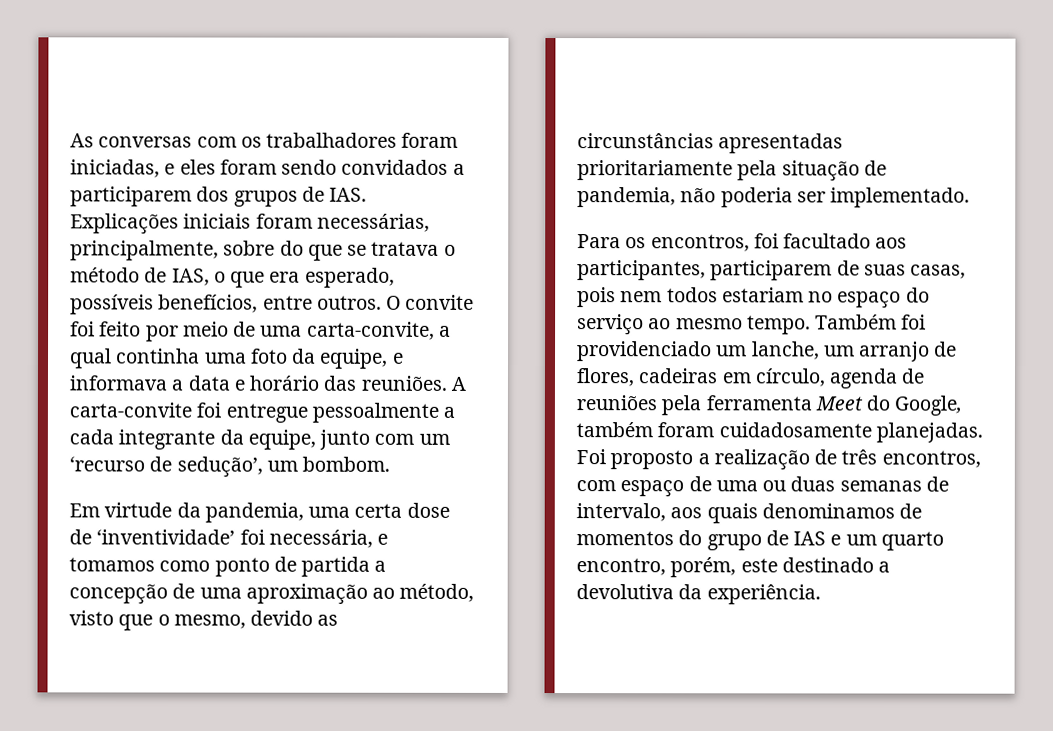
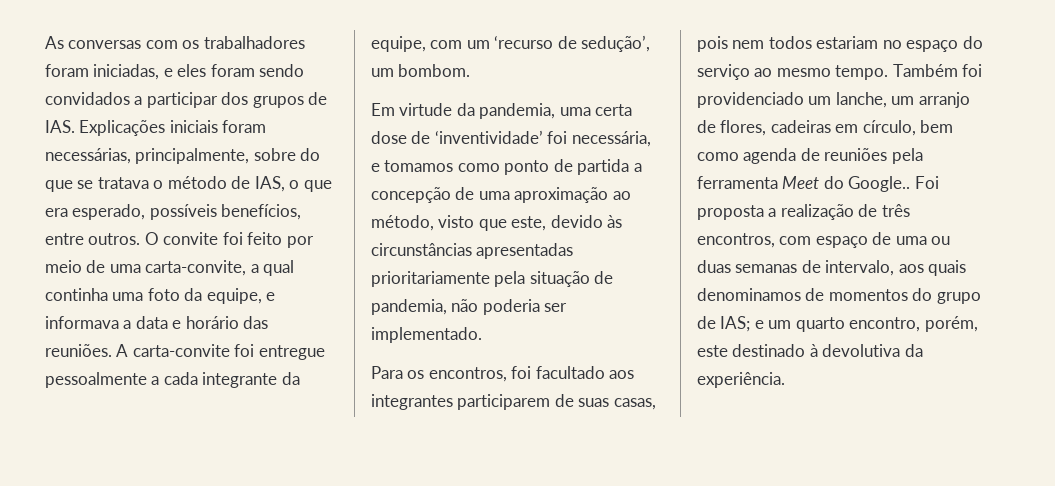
- As conversas com os trabalhadores foram iniciadas, e eles foram sendo convidados a participarem dos grupos de IAS. Explicações iniciais foram necessárias, principalmente, sobre do que se tratava o método de IAS, o que era esperado, possíveis benefícios, entre outros.
+ As conversas com os trabalhadores foram iniciadas, e eles foram sendo convidados a participar dos grupos de IAS. Explicações iniciais foram necessárias, principalmente, sobre do que se tratava o método de IAS, o que era esperado, possíveis benefícios, entre outros.
- A carta-convite foi entregue pessoalmente a cada integrante da equipe, junto com um ‘recurso de sedução’, um bombom.
+ A carta-convite foi entregue pessoalmente a cada integrante da equipe, com um ‘recurso de sedução’, um bombom.
- Em virtude da pandemia, uma certa dose de ‘inventividade’ foi necessária, e tomamos como ponto de partida a concepção de uma aproximação ao método, visto que o mesmo, devido as circunstâncias apresentadas prioritariamente pela situação de pandemia, não poderia ser implementado.
+ Em virtude da pandemia, uma certa dose de ‘inventividade’ foi necessária, e tomamos como ponto de partida a concepção de uma aproximação ao método, visto que este, devido às circunstâncias apresentadas prioritariamente pela situação de pandemia, não poderia ser implementado.
- Para os encontros, foi facultado aos participantes, participarem de suas casas, pois nem todos estariam no espaço do serviço ao mesmo tempo.
+ Para os encontros, foi facultado aos integrantes participarem de suas casas, pois nem todos estariam no espaço do serviço ao mesmo tempo.
- Também foi providenciado um lanche, um arranjo de flores, cadeiras em círculo, agenda de reuniões pela ferramenta Meet do Google, também foram cuidadosamente planejadas. Foi proposto a realização de três encontros, com espaço de uma ou duas semanas de intervalo, aos quais denominamos de momentos do grupo de IAS e um quarto encontro, porém, este destinado a devolutiva da experiência.
+ Também foi providenciado um lanche, um arranjo de flores, cadeiras em círculo, bem como agenda de reuniões pela ferramenta Meet do Google.. Foi proposta a realização de três encontros, com espaço de uma ou duas semanas de intervalo, aos quais denominamos de momentos do grupo de IAS; e um quarto encontro, porém, este destinado à devolutiva da experiência.

